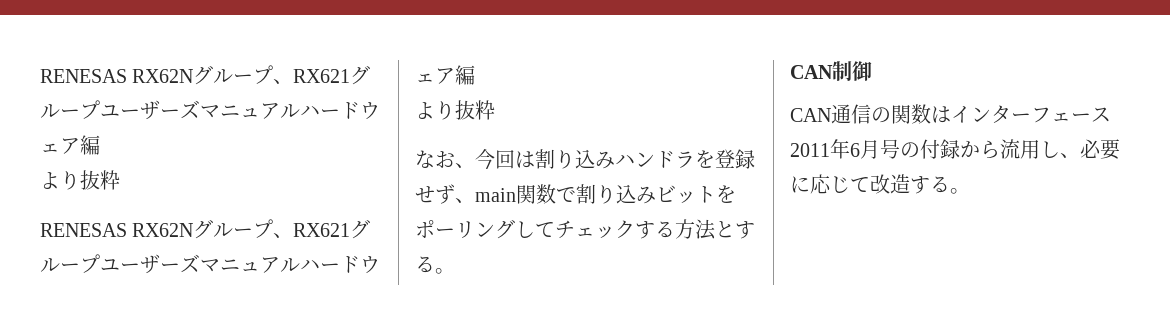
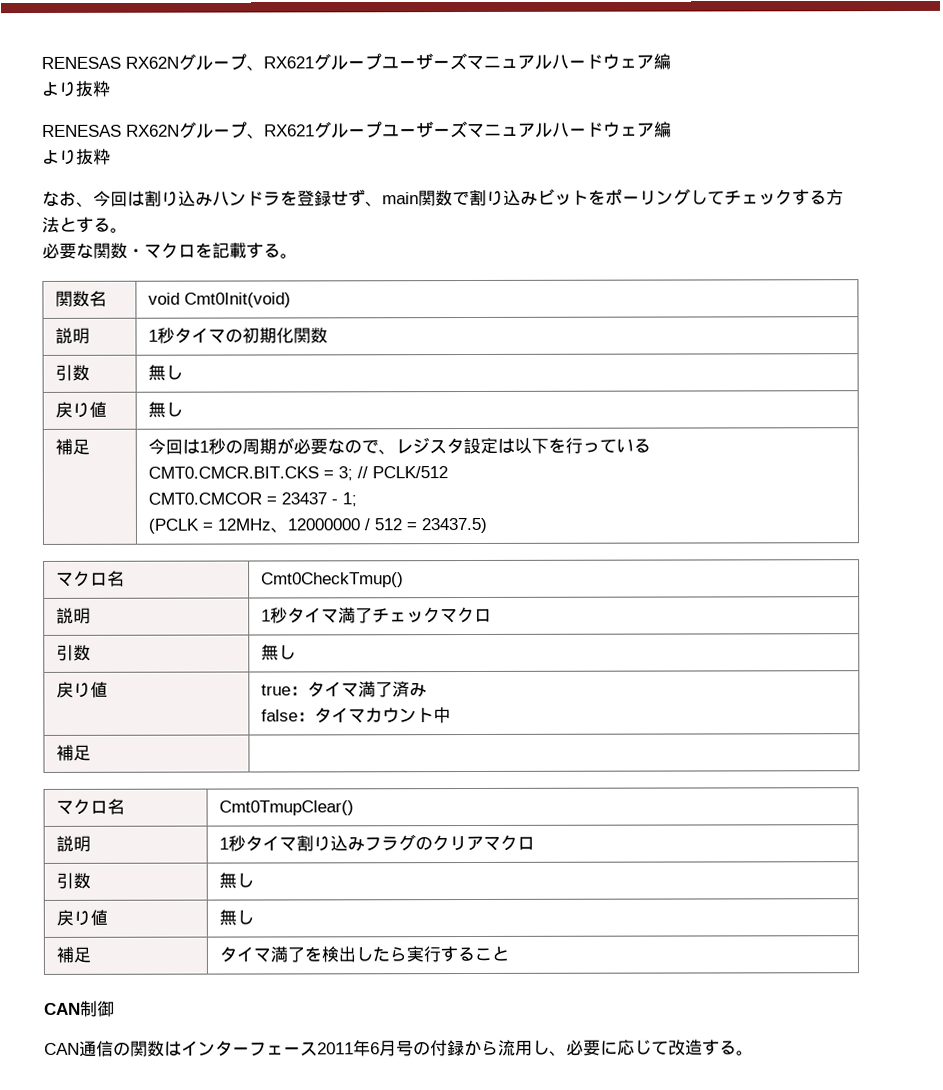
+ 必要な関数・マクロを記載する。
+ 関数名 | void Cmt0Init(void)
+ 説明 | 1秒タイマの初期化関数
+ 引数 | 無し
+ 戻り値 | 無し
+ 補足 | 今回は1秒の周期が必要なので、レジスタ設定は以下を行っている
+ CMT0.CMCR.BIT.CKS = 3; // PCLK/512
+ CMT0.CMCOR = 23437 - 1;
+ (PCLK = 12MHz、12000000 / 512 = 23437.5)
+ マクロ名 | Cmt0CheckTmup()
+ 説明 | 1秒タイマ満了チェックマクロ
+ 引数 | 無し
+ 戻り値 | true：タイマ満了済み
+ false：タイマカウント中
+ 補足 |
+ マクロ名 | Cmt0TmupClear()
+ 説明 | 1秒タイマ割り込みフラグのクリアマクロ
+ 引数 | 無し
+ 戻り値 | 無し
+ 補足 | タイマ満了を検出したら実行すること

